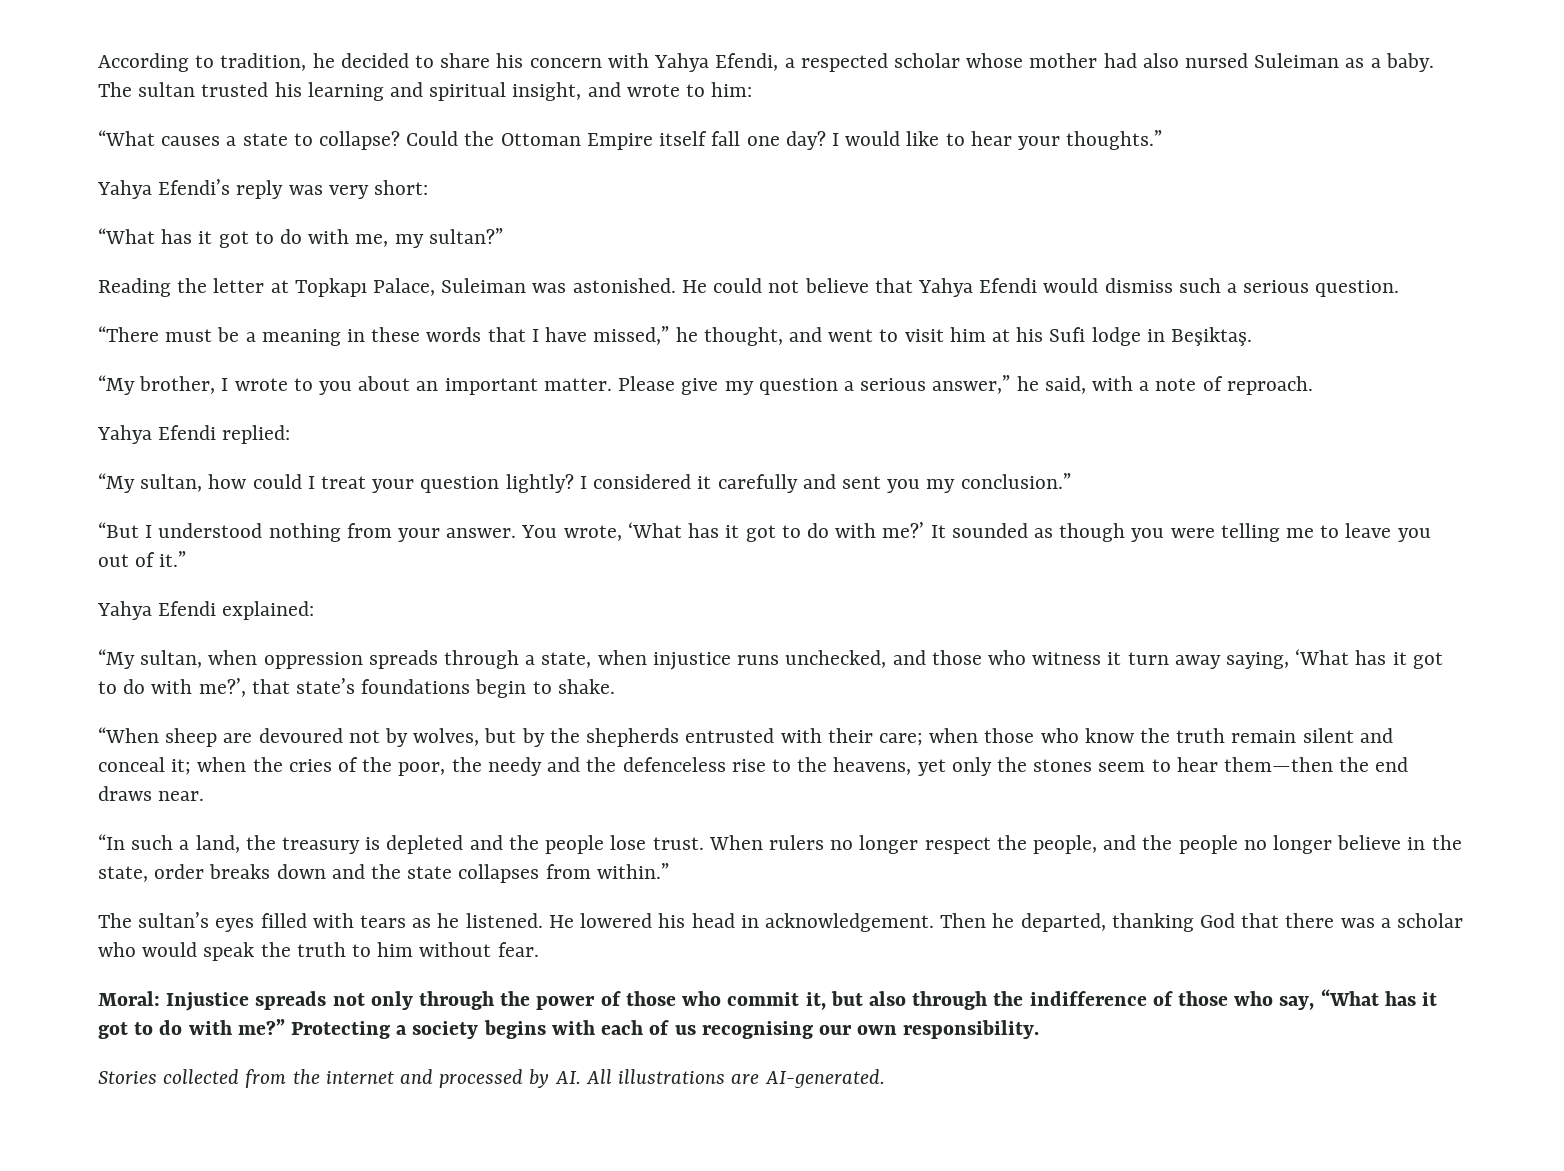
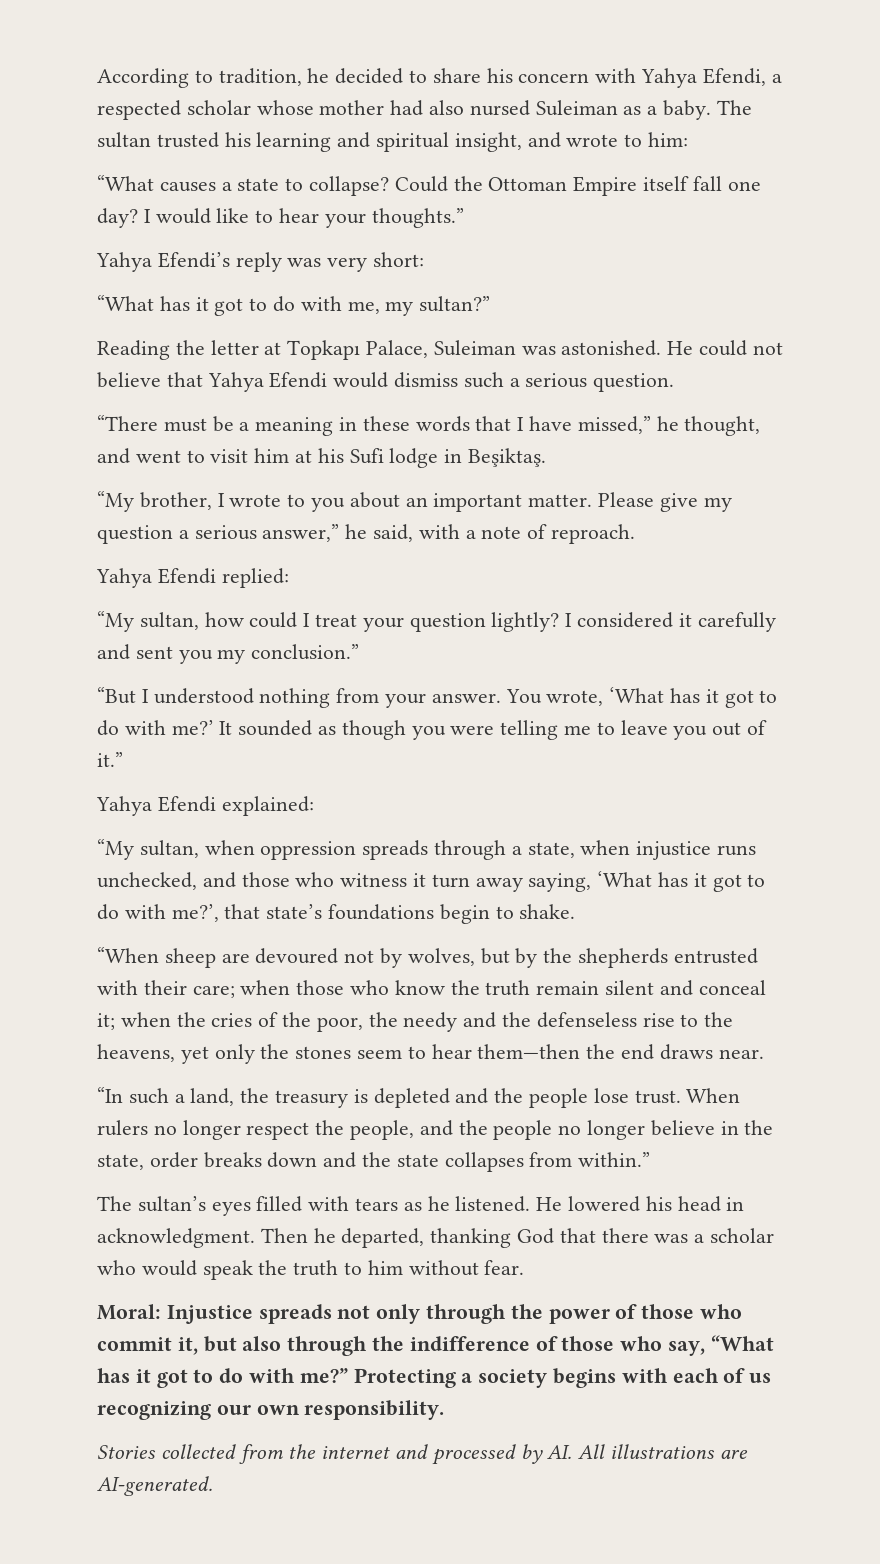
- “When sheep are devoured not by wolves, but by the shepherds entrusted with their care; when those who know the truth remain silent and conceal it; when the cries of the poor, the needy and the defenceless rise to the heavens, yet only the stones seem to hear them—then the end draws near.
+ “When sheep are devoured not by wolves, but by the shepherds entrusted with their care; when those who know the truth remain silent and conceal it; when the cries of the poor, the needy and the defenseless rise to the heavens, yet only the stones seem to hear them—then the end draws near.
- He lowered his head in acknowledgement.
+ He lowered his head in acknowledgment.
- Protecting a society begins with each of us recognising our own responsibility.
+ Protecting a society begins with each of us recognizing our own responsibility.

